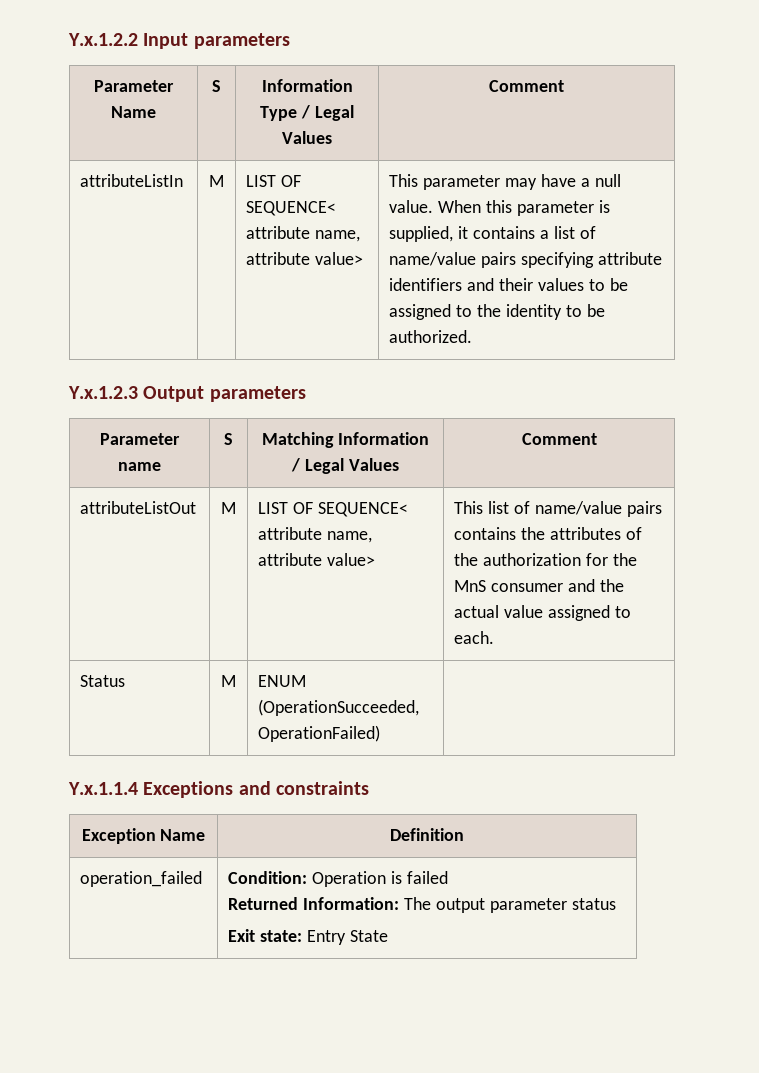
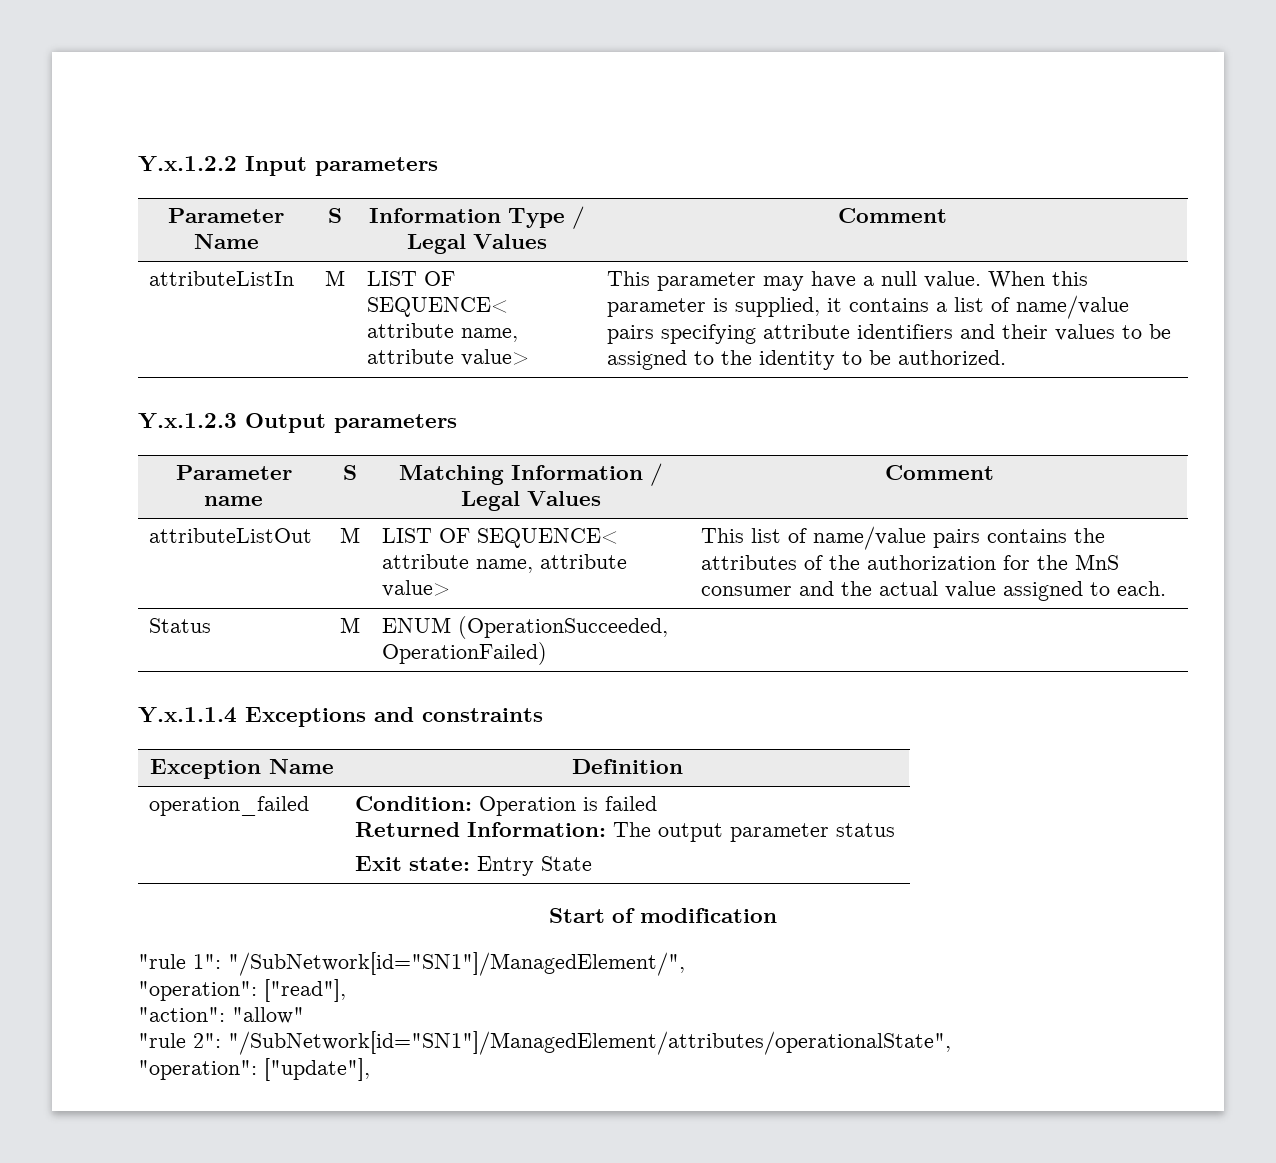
+ Start of modification
+ "rule 1": "/SubNetwork[id="SN1"]/ManagedElement/",
+ "operation": ["read"],
+ "action": "allow"
+ "rule 2": "/SubNetwork[id="SN1"]/ManagedElement/attributes/operationalState",
+ "operation": ["update"],

